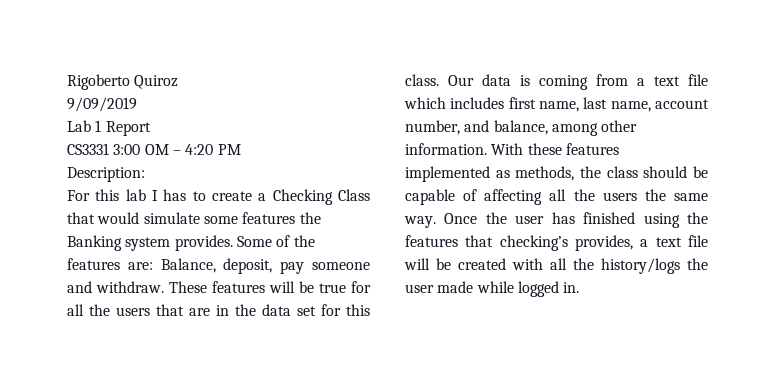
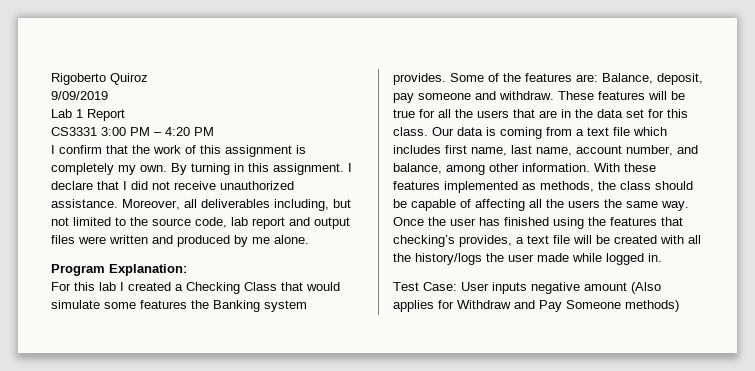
- CS3331 3:00 OM – 4:20 PM
+ CS3331 3:00 PM – 4:20 PM
- Description:
+ I confirm that the work of this assignment is completely my own. By turning in this assignment. I declare that I did not receive unauthorized assistance. Moreover, all deliverables including, but not limited to the source code, lab report and output files were written and produced by me alone.
+ Program Explanation:
- For this lab I has to create a Checking Class that would simulate some features the Banking system provides.
+ For this lab I created a Checking Class that would simulate some features the Banking system provides.
+ Test Case: User inputs negative amount (Also applies for Withdraw and Pay Someone methods)

